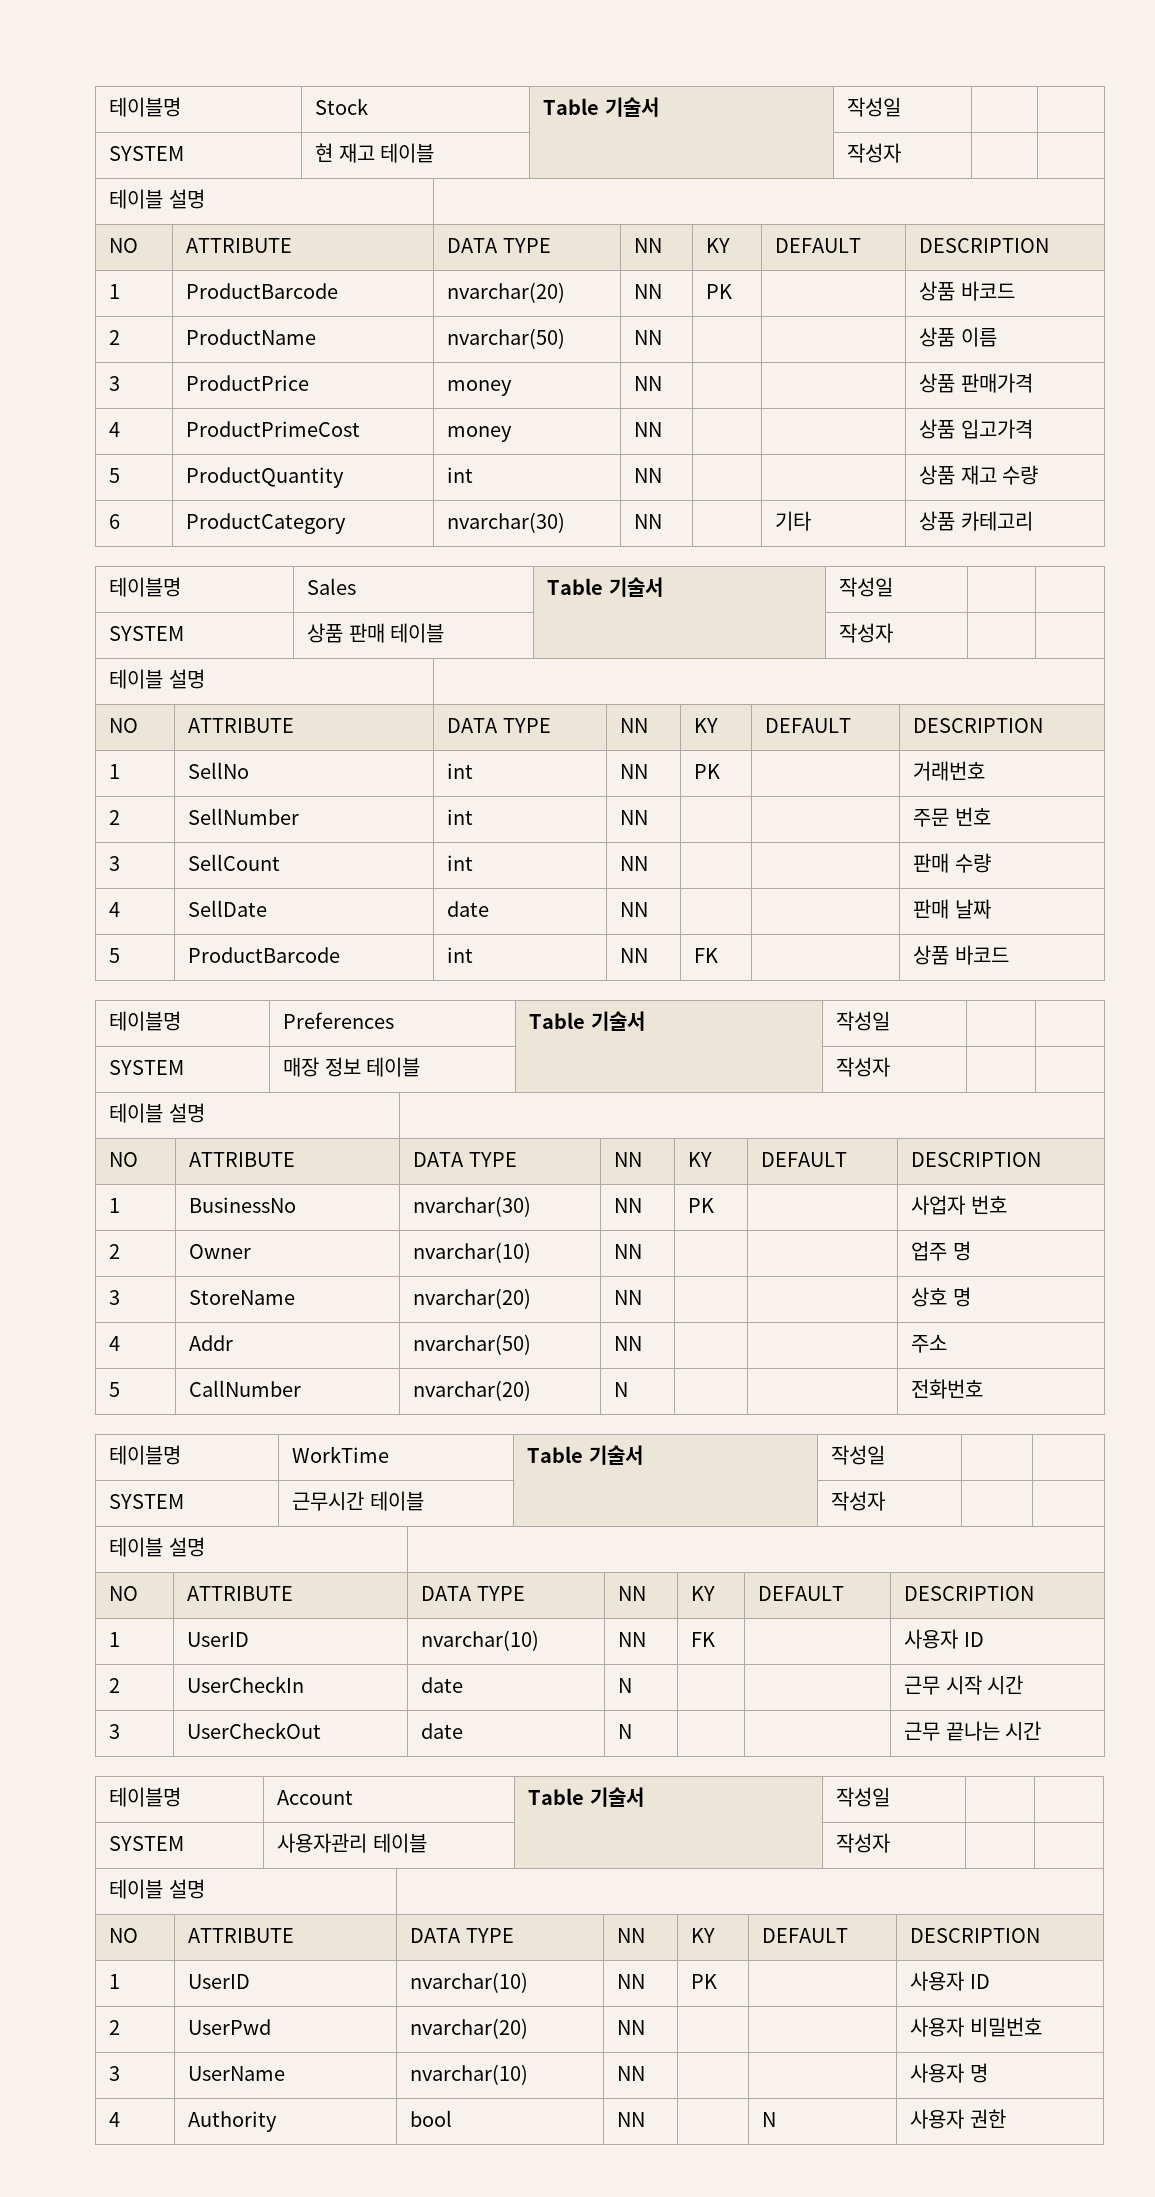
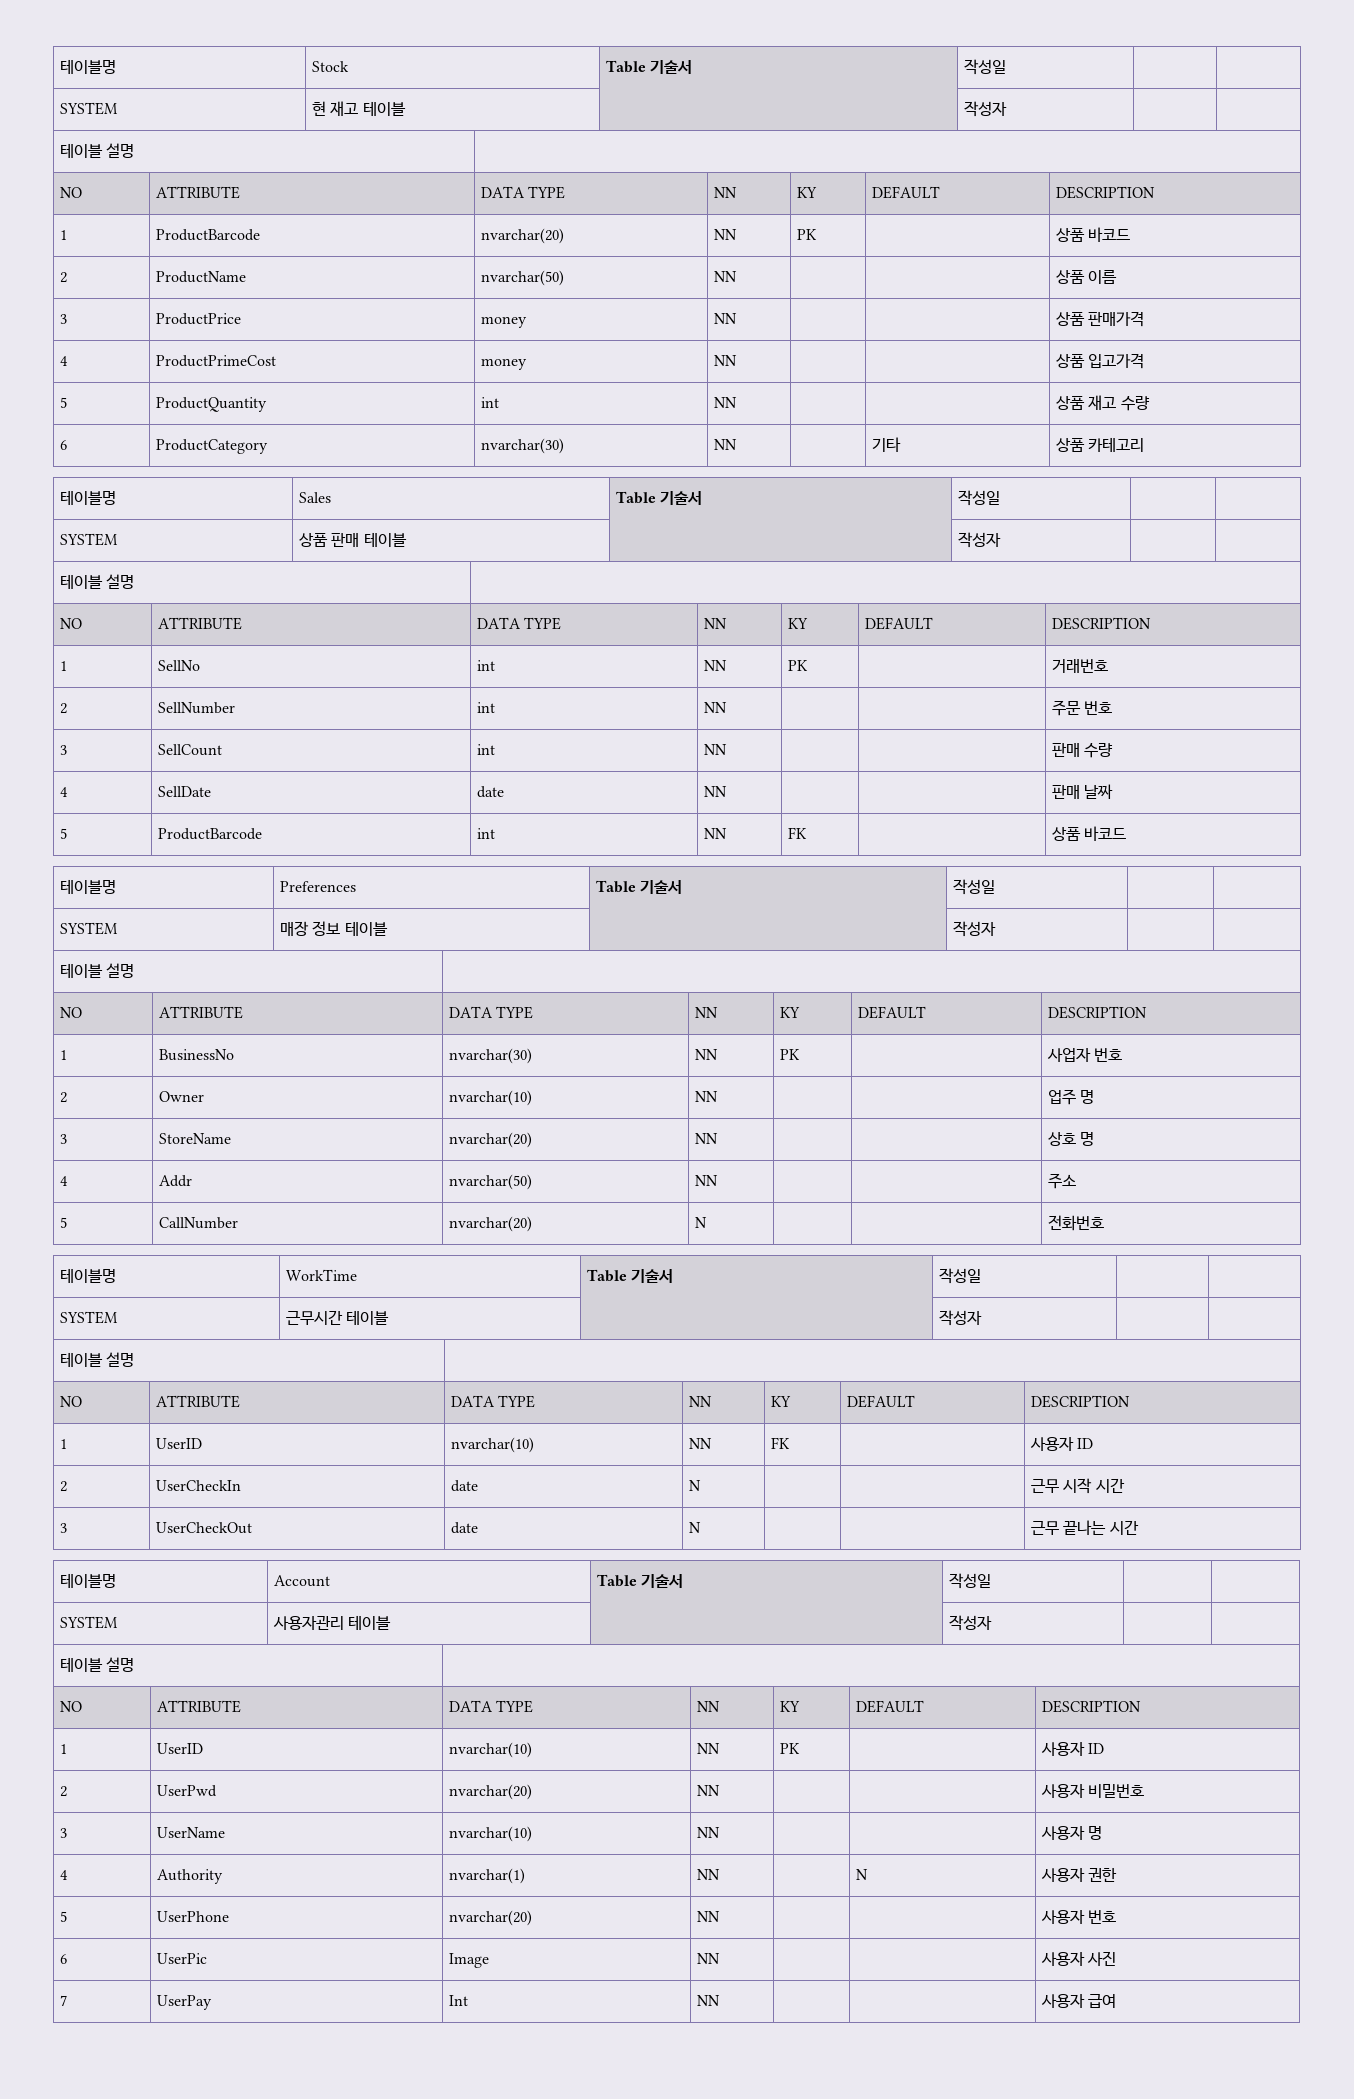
- 4 | Authority | bool | NN | | N | 사용자 권한
+ 4 | Authority | nvarchar(1) | NN | | N | 사용자 권한
+ 5 | UserPhone | nvarchar(20) | NN | | | 사용자 번호
+ 6 | UserPic | Image | NN | | | 사용자 사진
+ 7 | UserPay | Int | NN | | | 사용자 급여

